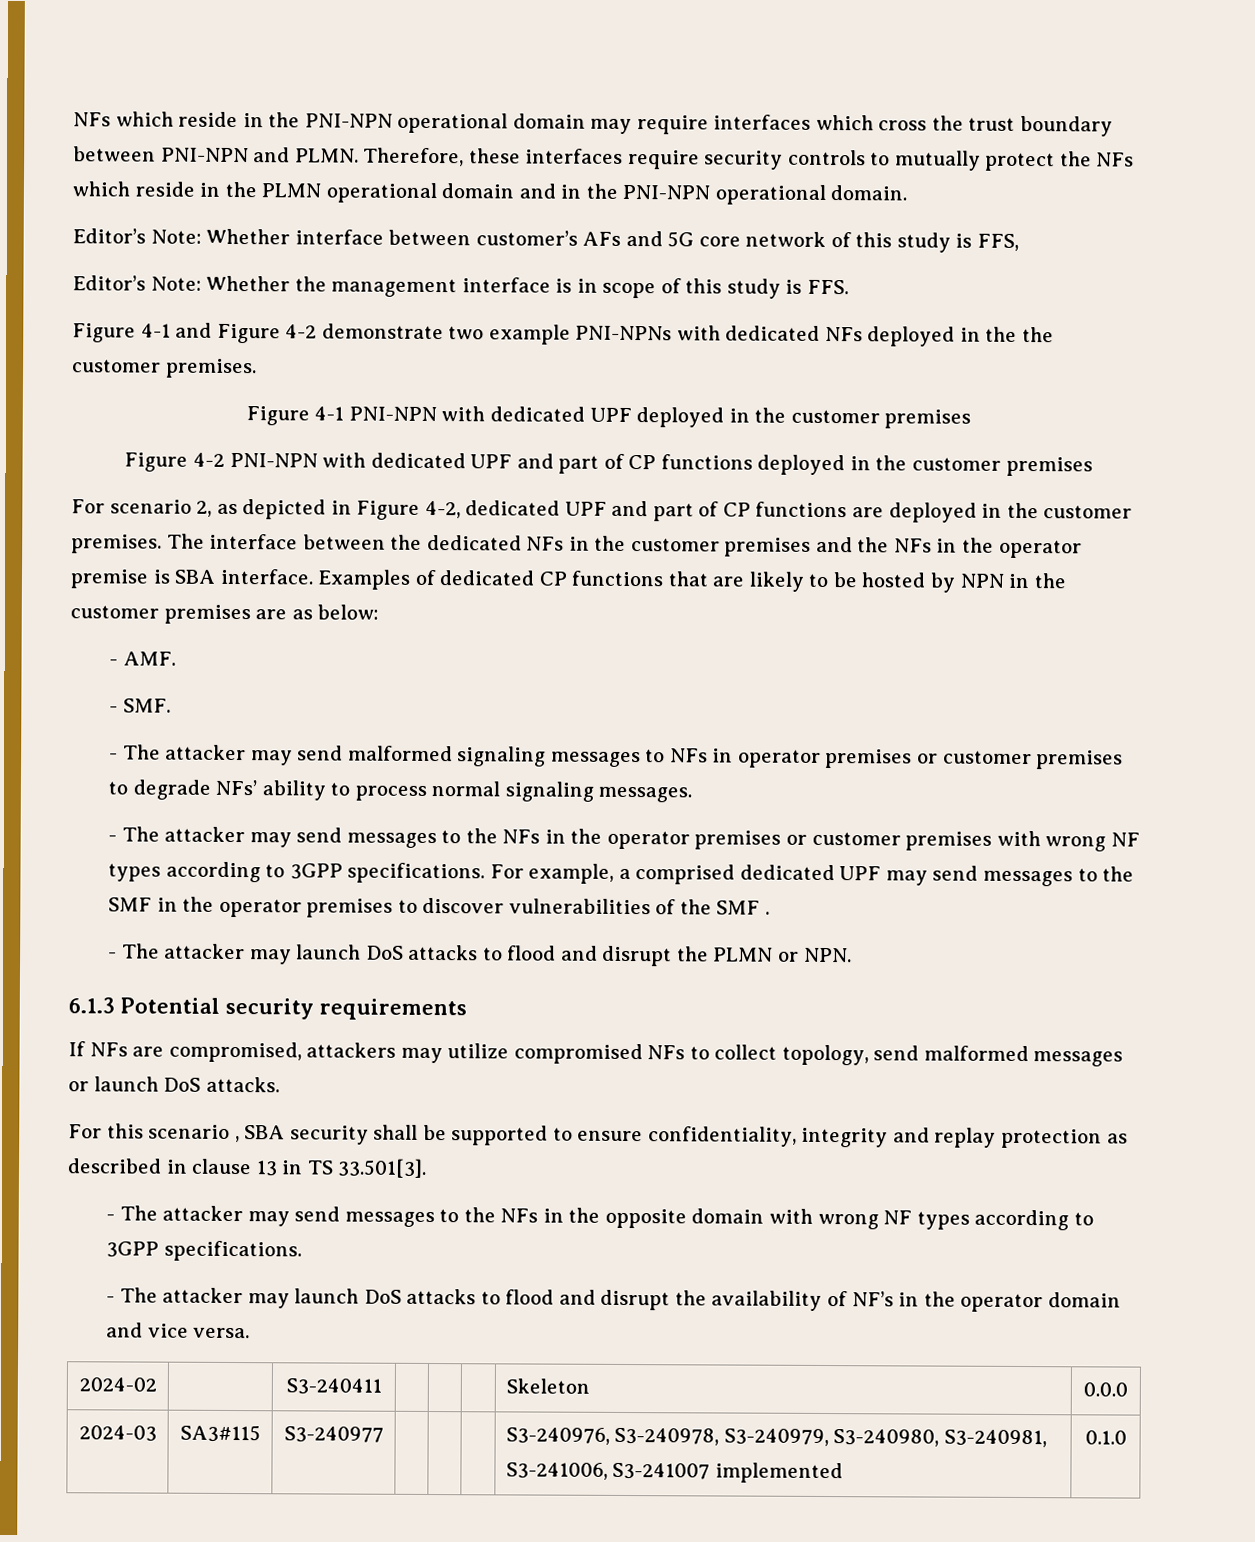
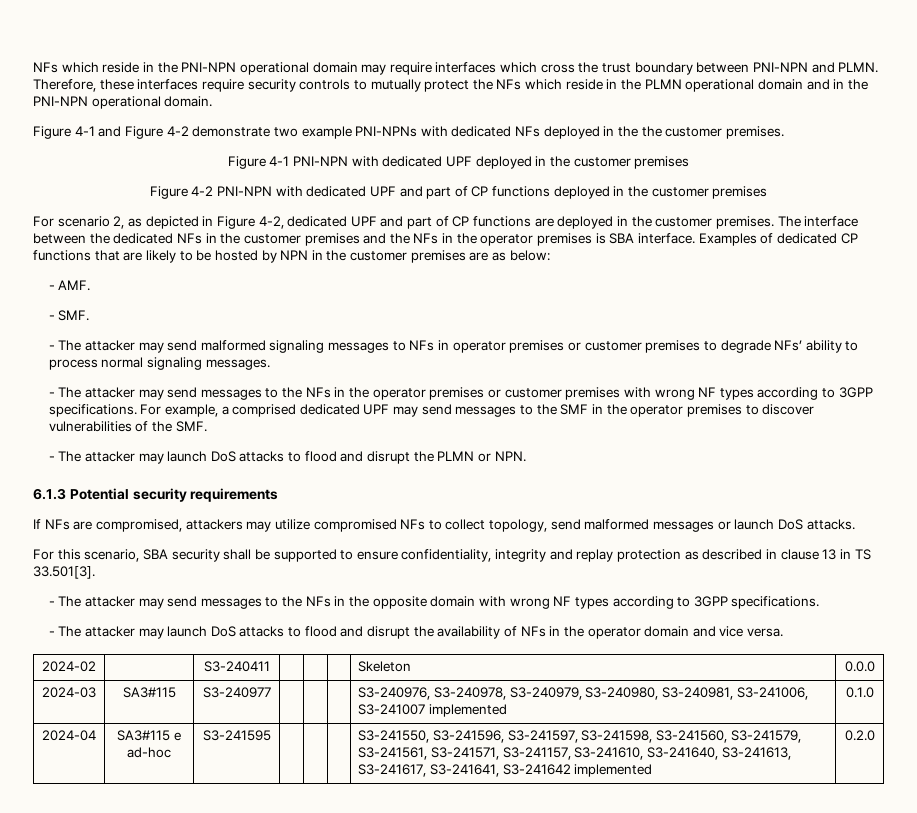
- Editor’s Note: Whether interface between customer’s AFs and 5G core network of this study is FFS,
- Editor’s Note: Whether the management interface is in scope of this study is FFS.
- The interface between the dedicated NFs in the customer premises and the NFs in the operator premise is SBA interface.
+ The interface between the dedicated NFs in the customer premises and the NFs in the operator premises is SBA interface.
- For example, a comprised dedicated UPF may send messages to the SMF in the operator premises to discover vulnerabilities of the SMF .
+ For example, a comprised dedicated UPF may send messages to the SMF in the operator premises to discover vulnerabilities of the SMF.
- For this scenario , SBA security shall be supported to ensure confidentiality, integrity and replay protection as described in clause 13 in TS 33.501[3].
+ For this scenario, SBA security shall be supported to ensure confidentiality, integrity and replay protection as described in clause 13 in TS 33.501[3].
- - The attacker may launch DoS attacks to flood and disrupt the availability of NF’s in the operator domain and vice versa.
+ - The attacker may launch DoS attacks to flood and disrupt the availability of NFs in the operator domain and vice versa.
+ 2024-04 | SA3#115 e ad-hoc | S3-241595 | | | | S3-241550, S3-241596, S3-241597, S3-241598, S3-241560, S3-241579, S3-241561, S3-241571, S3-241157, S3-241610, S3-241640, S3-241613, S3-241617, S3-241641, S3-241642 implemented | 0.2.0

